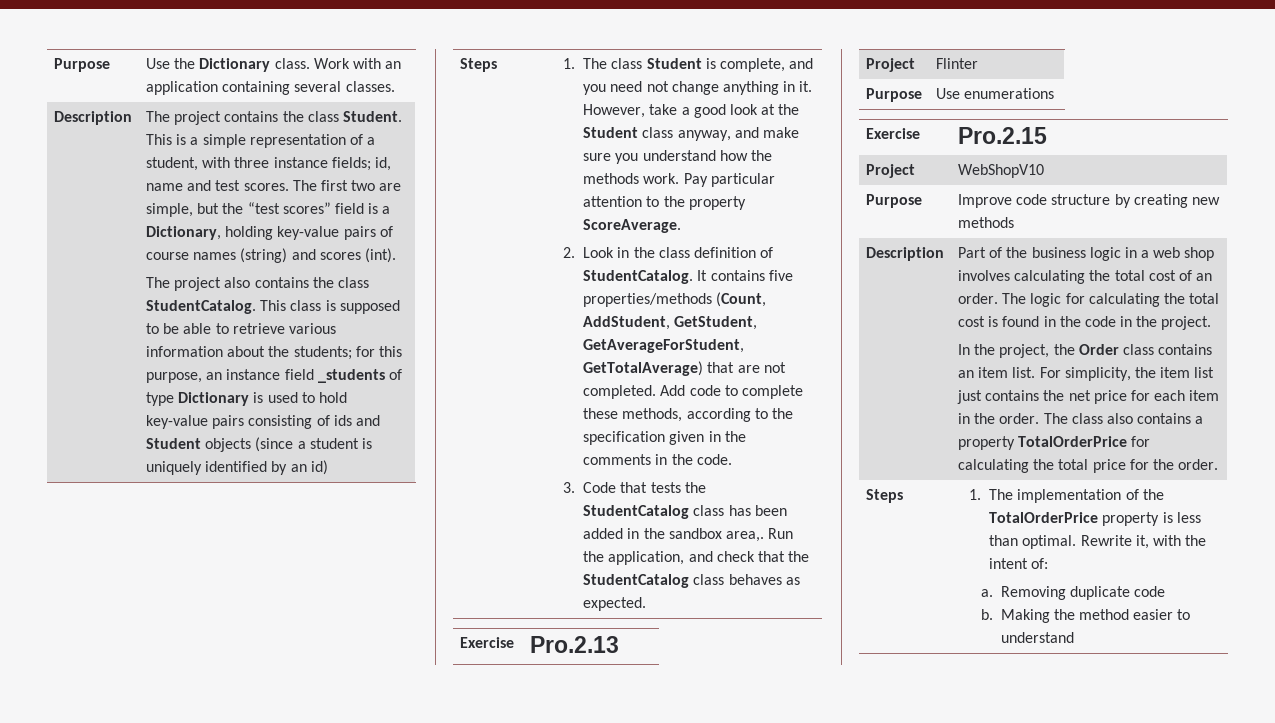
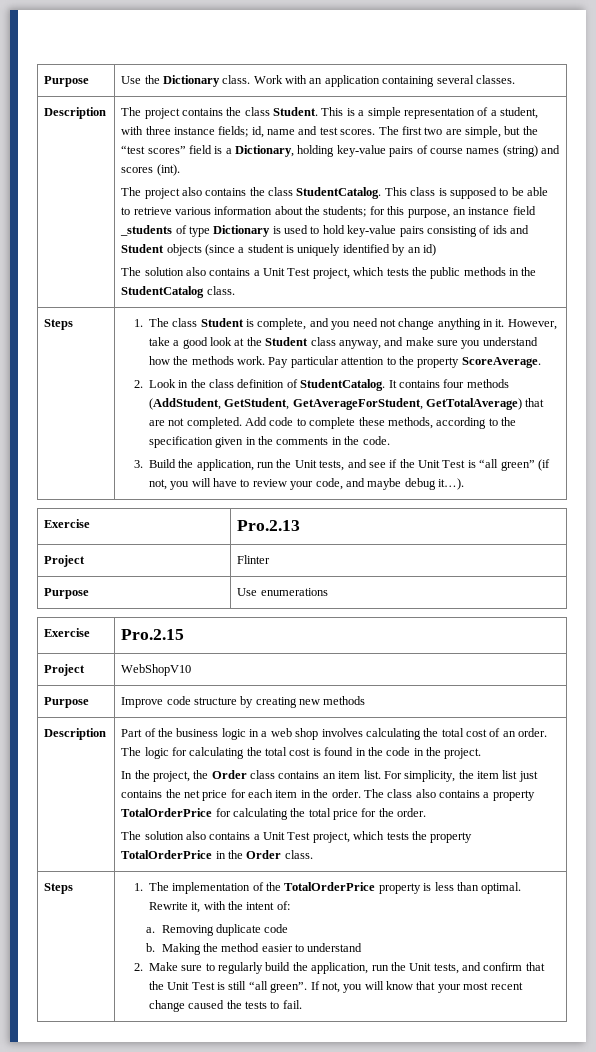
+ The solution also contains a Unit Test project, which tests the public methods in the StudentCatalog class.
- It contains five properties/methods (Count, AddStudent, GetStudent, GetAverageForStudent, GetTotalAverage) that are not completed.
+ It contains four methods (AddStudent, GetStudent, GetAverageForStudent, GetTotalAverage) that are not completed.
- 3. Code that tests the StudentCatalog class has been added in the sandbox area,. Run the application, and check that the StudentCatalog class behaves as expected.
+ 3. Build the application, run the Unit tests, and see if the Unit Test is “all green” (if not, you will have to review your code, and maybe debug it…).
+ The solution also contains a Unit Test project, which tests the property TotalOrderPrice in the Order class.
+ 2. Make sure to regularly build the application, run the Unit tests, and confirm that the Unit Test is still “all green”. If not, you will know that your most recent change caused the tests to fail.

